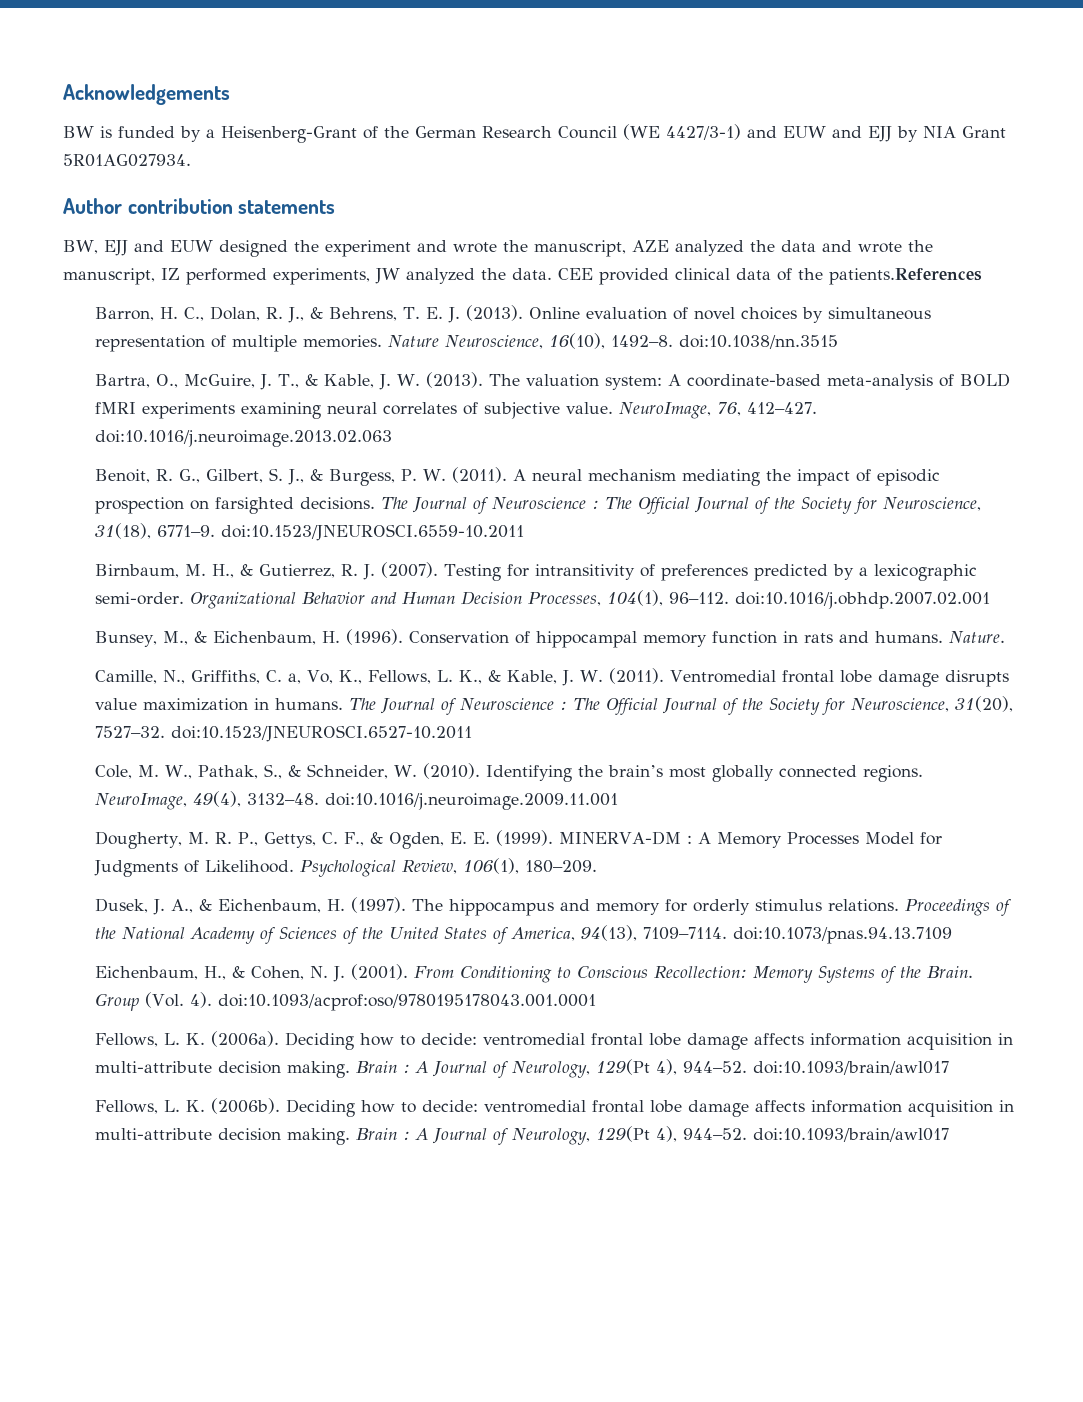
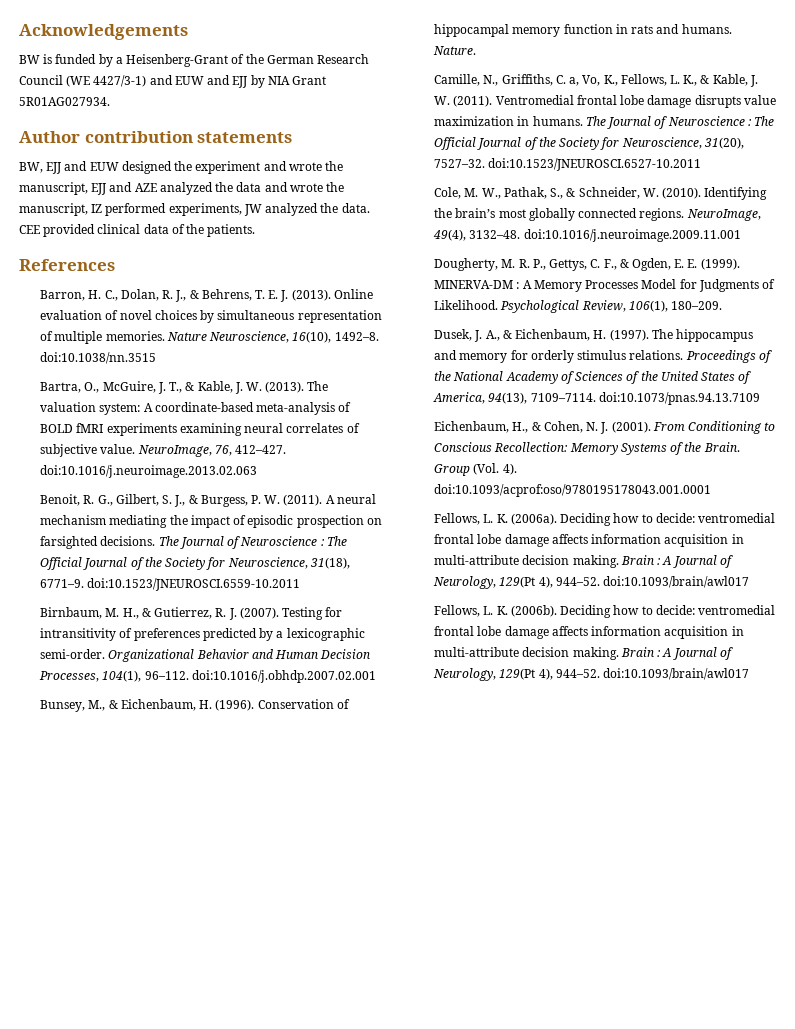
- BW, EJJ and EUW designed the experiment and wrote the manuscript, AZE analyzed the data and wrote the manuscript, IZ performed experiments, JW analyzed the data.
+ BW, EJJ and EUW designed the experiment and wrote the manuscript, EJJ and AZE analyzed the data and wrote the manuscript, IZ performed experiments, JW analyzed the data.
- CEE provided clinical data of the patients.References
+ CEE provided clinical data of the patients.
+ References

